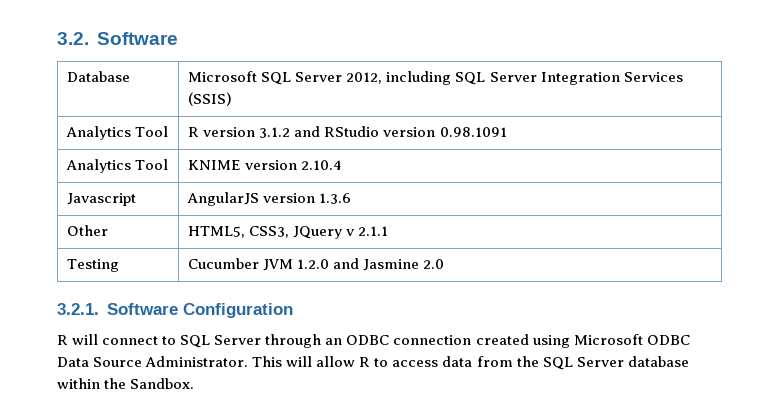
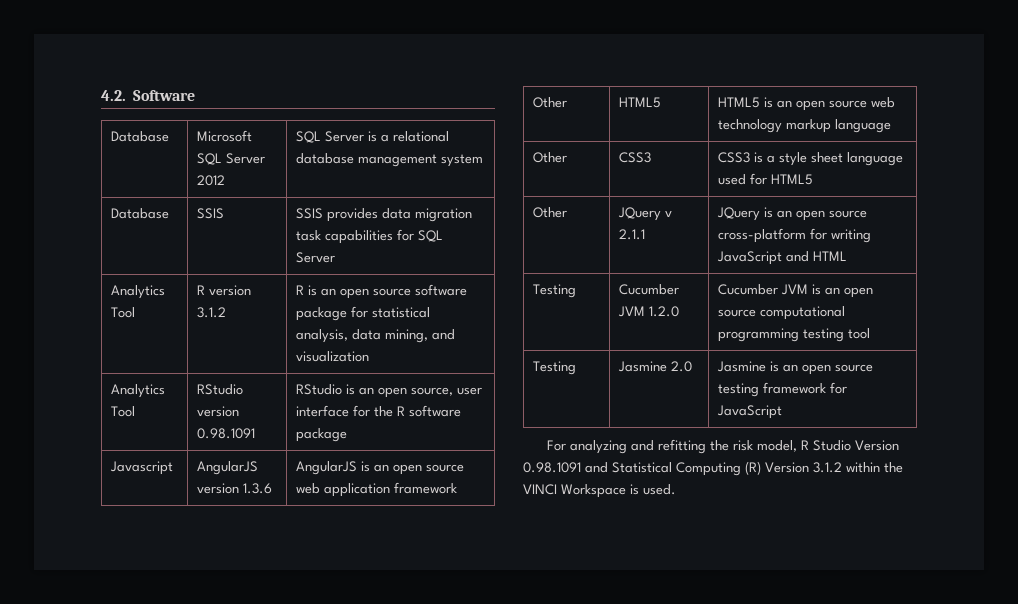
- 3.2. Software
+ 4.2. Software
- Database | Microsoft SQL Server 2012, including SQL Server Integration Services (SSIS)
+ Database | Microsoft SQL Server 2012 | SQL Server is a relational database management system
+ Database | SSIS | SSIS provides data migration task capabilities for SQL Server
- Analytics Tool | R version 3.1.2 and RStudio version 0.98.1091
- Analytics Tool | KNIME version 2.10.4
- Javascript | AngularJS version 1.3.6
- Other | HTML5, CSS3, JQuery v 2.1.1
- Testing | Cucumber JVM 1.2.0 and Jasmine 2.0
- 3.2.1. Software Configuration
- R will connect to SQL Server through an ODBC connection created using Microsoft ODBC Data Source Administrator. This will allow R to access data from the SQL Server database within the Sandbox.
+ Analytics Tool | R version 3.1.2 | R is an open source software package for statistical analysis, data mining, and visualization
+ Analytics Tool | RStudio version 0.98.1091 | RStudio is an open source, user interface for the R software package
+ Javascript | AngularJS version 1.3.6 | AngularJS is an open source web application framework
+ Other | HTML5 | HTML5 is an open source web technology markup language
+ Other | CSS3 | CSS3 is a style sheet language used for HTML5
+ Other | JQuery v 2.1.1 | JQuery is an open source cross-platform for writing JavaScript and HTML
+ Testing | Cucumber JVM 1.2.0 | Cucumber JVM is an open source computational programming testing tool
+ Testing | Jasmine 2.0 | Jasmine is an open source testing framework for JavaScript
+ For analyzing and refitting the risk model, R Studio Version 0.98.1091 and Statistical Computing (R) Version 3.1.2 within the VINCI Workspace is used.

